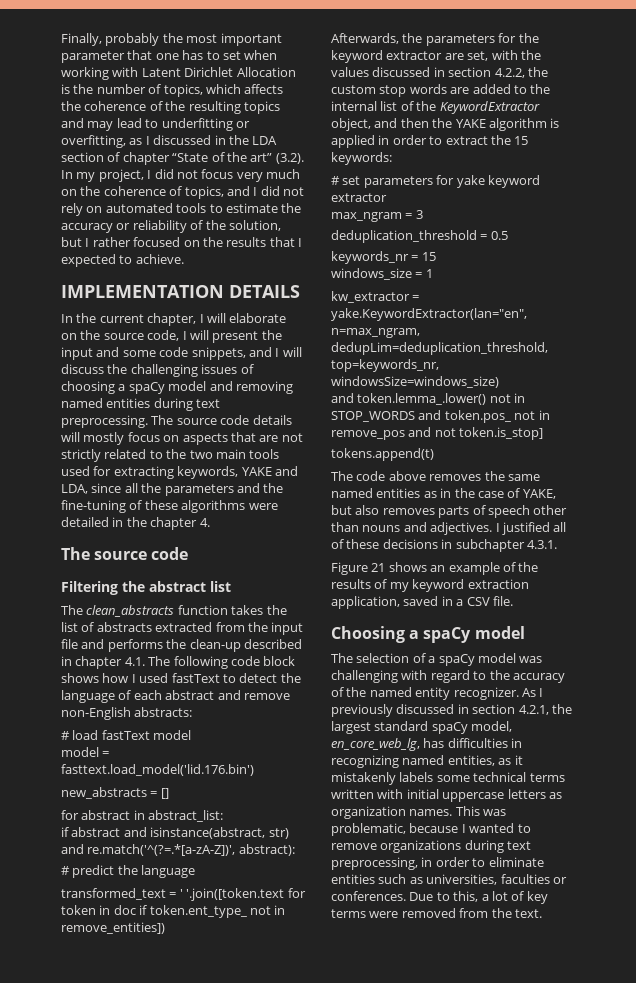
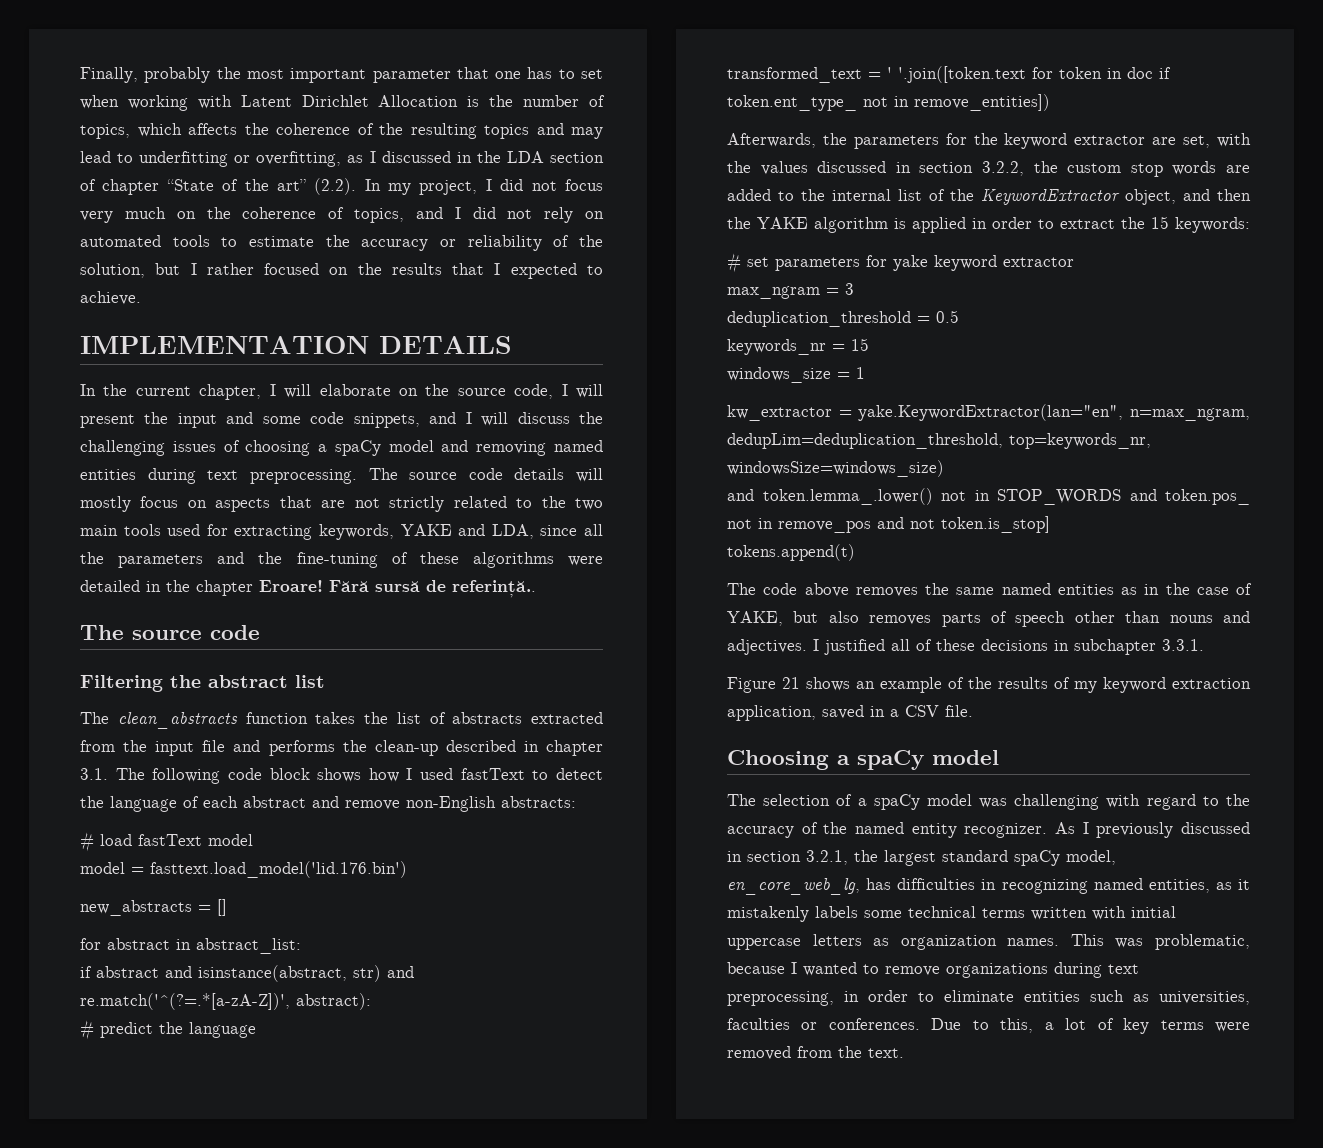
- Finally, probably the most important parameter that one has to set when working with Latent Dirichlet Allocation is the number of topics, which affects the coherence of the resulting topics and may lead to underfitting or overfitting, as I discussed in the LDA section of chapter “State of the art” (3.2). In my project, I did not focus very much on the coherence of topics, and I did not rely on automated tools to estimate the accuracy or reliability of the solution, but I rather focused on the results that I expected to achieve.
+ Finally, probably the most important parameter that one has to set when working with Latent Dirichlet Allocation is the number of topics, which affects the coherence of the resulting topics and may lead to underfitting or overfitting, as I discussed in the LDA section of chapter “State of the art” (2.2). In my project, I did not focus very much on the coherence of topics, and I did not rely on automated tools to estimate the accuracy or reliability of the solution, but I rather focused on the results that I expected to achieve.
- The source code details will mostly focus on aspects that are not strictly related to the two main tools used for extracting keywords, YAKE and LDA, since all the parameters and the fine-tuning of these algorithms were detailed in the chapter 4.
+ The source code details will mostly focus on aspects that are not strictly related to the two main tools used for extracting keywords, YAKE and LDA, since all the parameters and the fine-tuning of these algorithms were detailed in the chapter Eroare! Fără sursă de referință..
- The clean_abstracts function takes the list of abstracts extracted from the input file and performs the clean-up described in chapter 4.1. The following code block shows how I used fastText to detect the language of each abstract and remove non-English abstracts:
+ The clean_abstracts function takes the list of abstracts extracted from the input file and performs the clean-up described in chapter 3.1. The following code block shows how I used fastText to detect the language of each abstract and remove non-English abstracts:
- Afterwards, the parameters for the keyword extractor are set, with the values discussed in section 4.2.2, the custom stop words are added to the internal list of the KeywordExtractor object, and then the YAKE algorithm is applied in order to extract the 15 keywords:
+ Afterwards, the parameters for the keyword extractor are set, with the values discussed in section 3.2.2, the custom stop words are added to the internal list of the KeywordExtractor object, and then the YAKE algorithm is applied in order to extract the 15 keywords:
- I justified all of these decisions in subchapter 4.3.1.
+ I justified all of these decisions in subchapter 3.3.1.
- As I previously discussed in section 4.2.1, the largest standard spaCy model, en_core_web_lg, has difficulties in recognizing named entities, as it mistakenly labels some technical terms written with initial uppercase letters as organization names.
+ As I previously discussed in section 3.2.1, the largest standard spaCy model, en_core_web_lg, has difficulties in recognizing named entities, as it mistakenly labels some technical terms written with initial uppercase letters as organization names.

